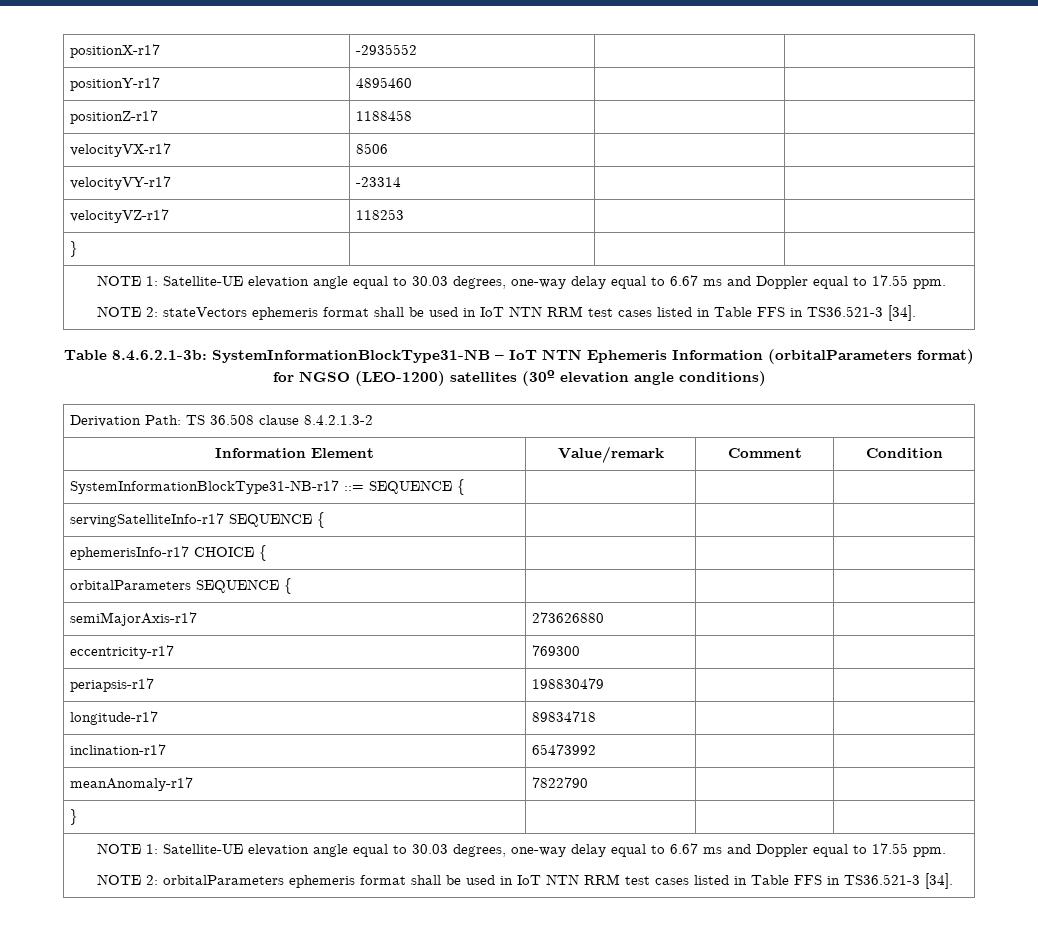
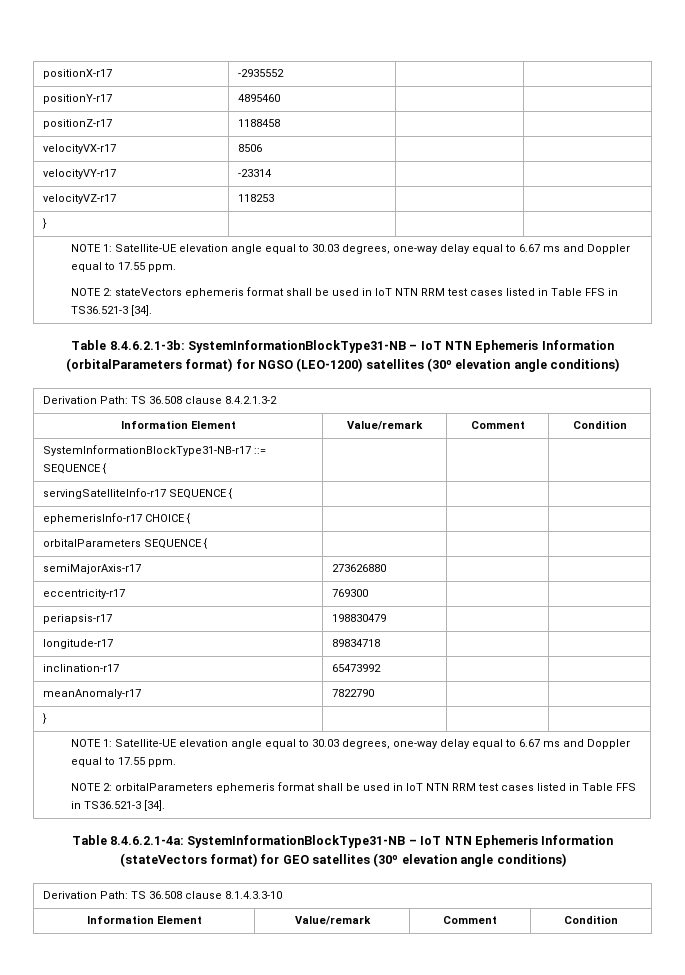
+ Table 8.4.6.2.1-4a: SystemInformationBlockType31-NB – IoT NTN Ephemeris Information (stateVectors format) for GEO satellites (30º elevation angle conditions)
+ Derivation Path: TS 36.508 clause 8.1.4.3.3-10
+ Information Element | Value/remark | Comment | Condition

